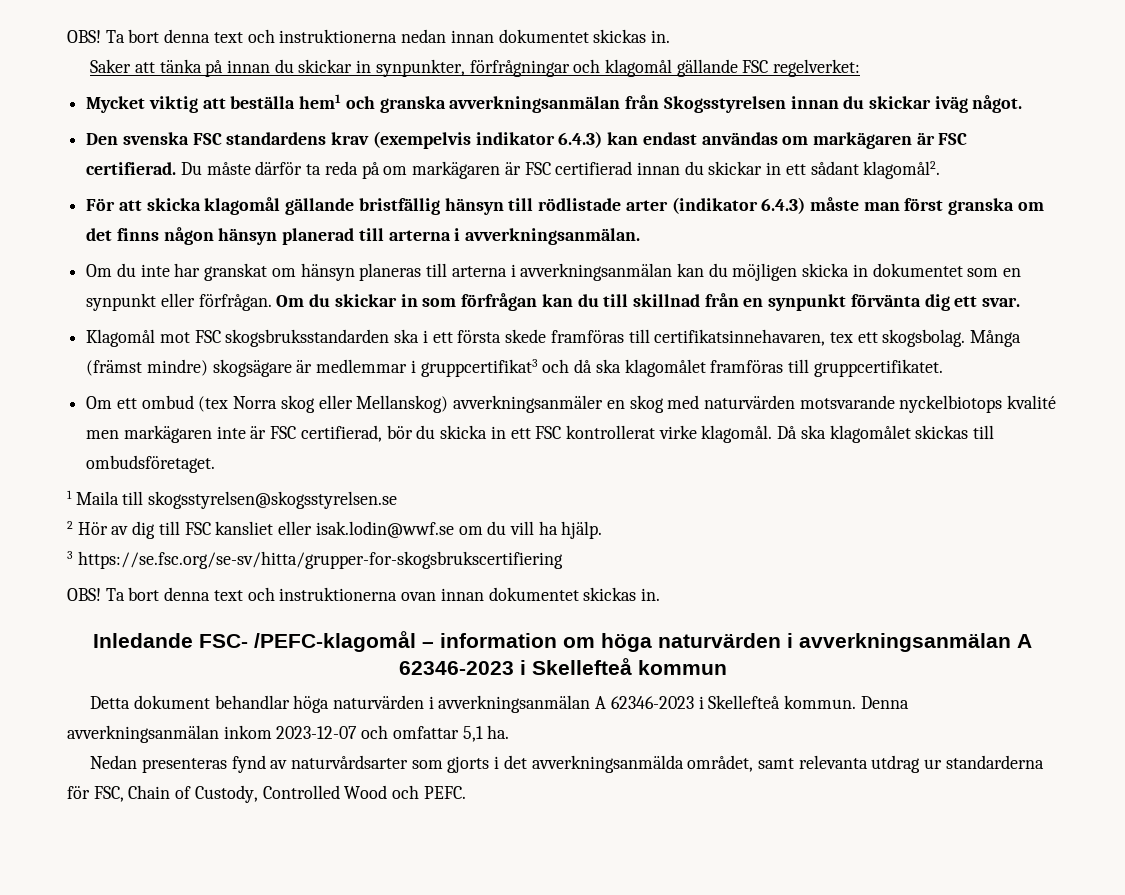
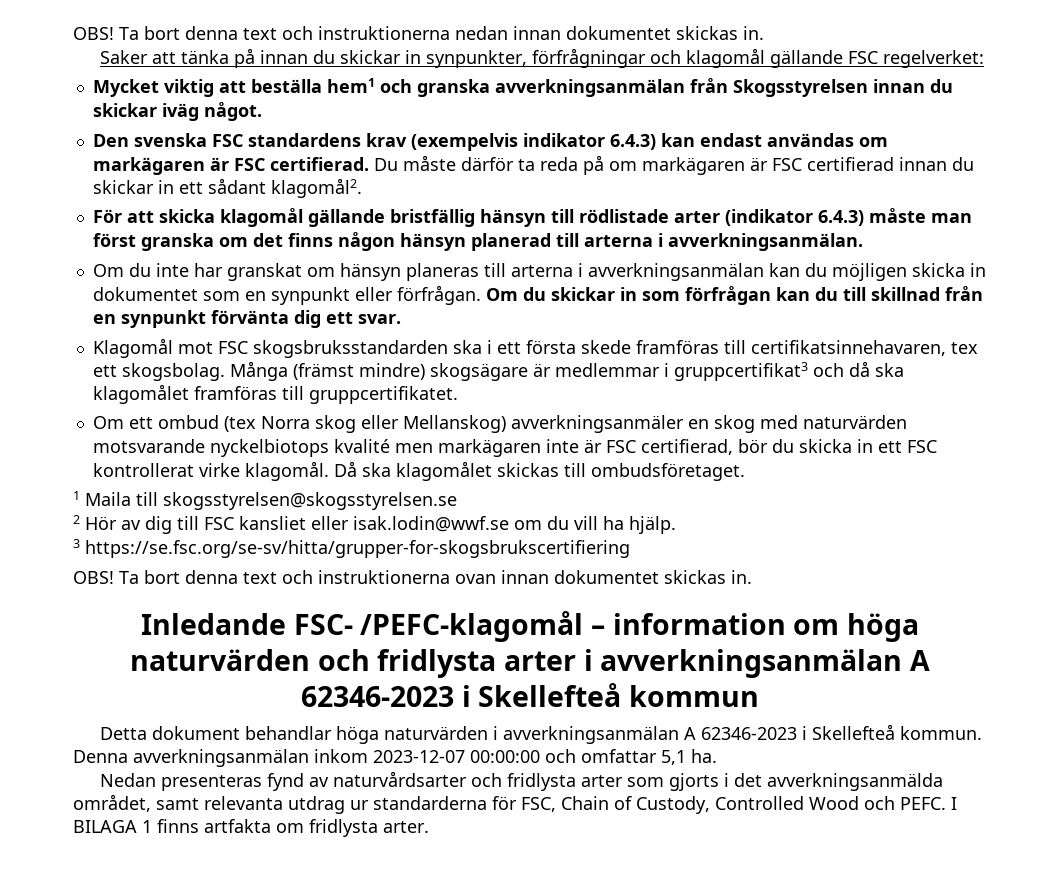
- Inledande FSC- /PEFC-klagomål – information om höga naturvärden i avverkningsanmälan A 62346-2023 i Skellefteå kommun
+ Inledande FSC- /PEFC-klagomål – information om höga naturvärden och fridlysta arter i avverkningsanmälan A 62346-2023 i Skellefteå kommun
- Denna avverkningsanmälan inkom 2023-12-07 och omfattar 5,1 ha.
+ Denna avverkningsanmälan inkom 2023-12-07 00:00:00 och omfattar 5,1 ha.
- Nedan presenteras fynd av naturvårdsarter som gjorts i det avverkningsanmälda området, samt relevanta utdrag ur standarderna för FSC, Chain of Custody, Controlled Wood och PEFC.
+ Nedan presenteras fynd av naturvårdsarter och fridlysta arter som gjorts i det avverkningsanmälda området, samt relevanta utdrag ur standarderna för FSC, Chain of Custody, Controlled Wood och PEFC.
+ I BILAGA 1 finns artfakta om fridlysta arter.

